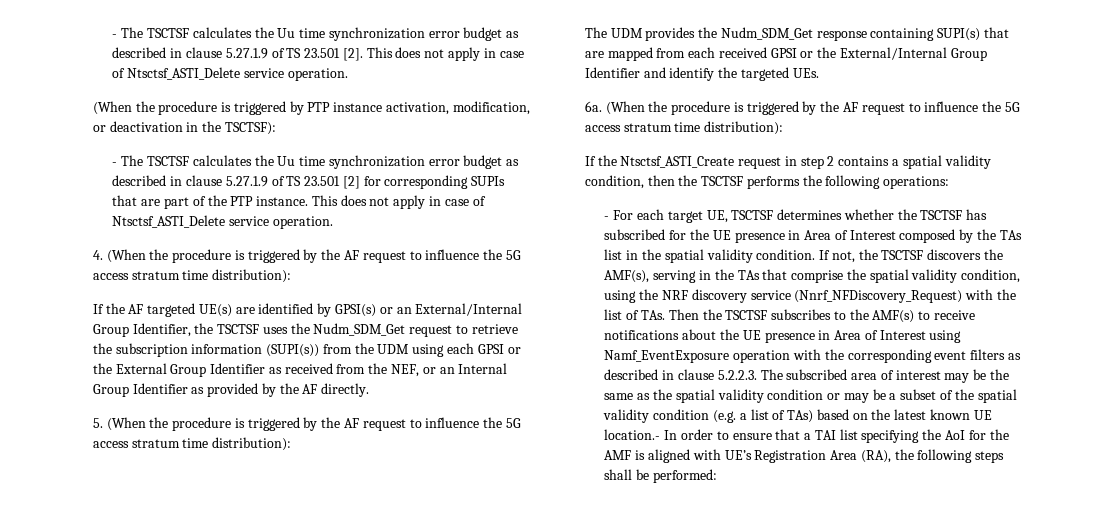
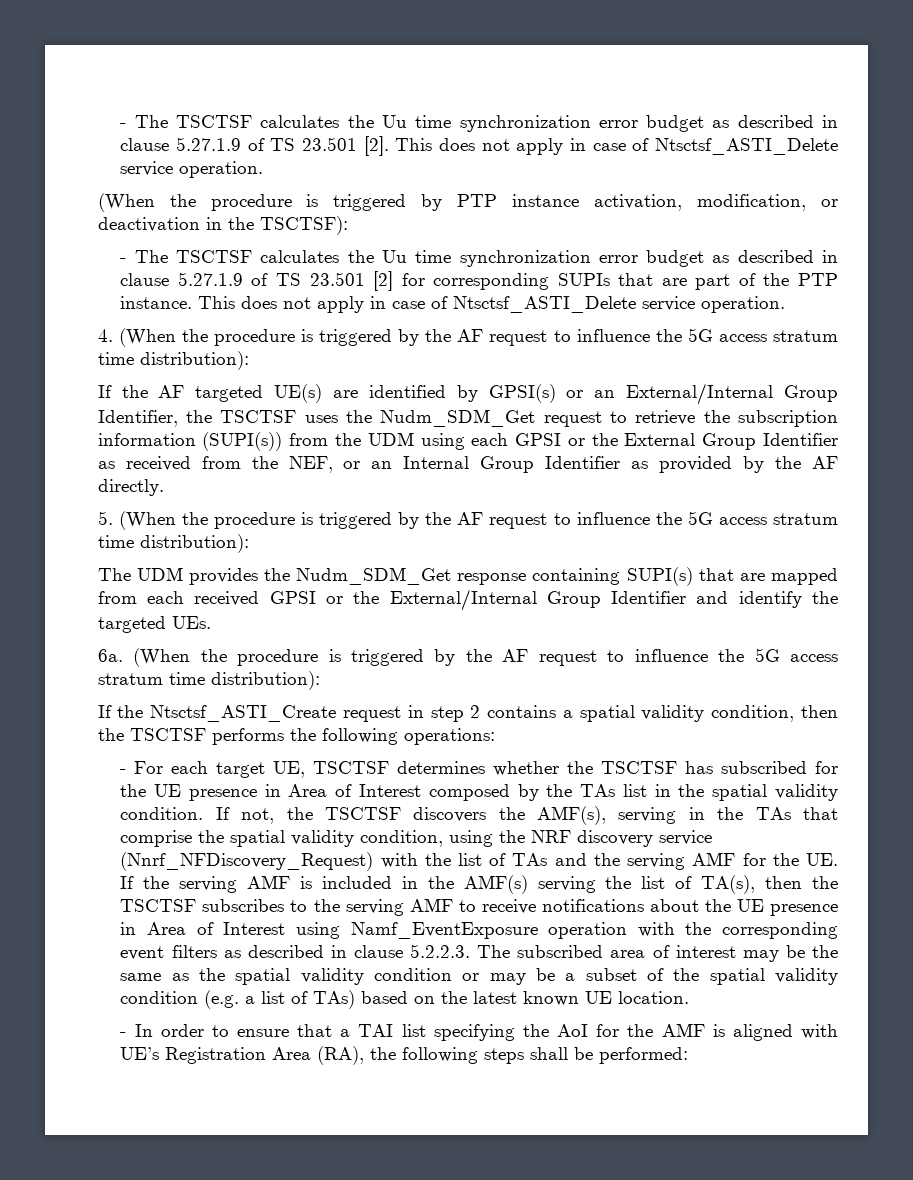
- If not, the TSCTSF discovers the AMF(s), serving in the TAs that comprise the spatial validity condition, using the NRF discovery service (Nnrf_NFDiscovery_Request) with the list of TAs. Then the TSCTSF subscribes to the AMF(s) to receive notifications about the UE presence in Area of Interest using Namf_EventExposure operation with the corresponding event filters as described in clause 5.2.2.3. The subscribed area of interest may be the same as the spatial validity condition or may be a subset of the spatial validity condition (e.g. a list of TAs) based on the latest known UE location.- In order to ensure that a TAI list specifying the AoI for the AMF is aligned with UE’s Registration Area (RA), the following steps shall be performed:
+ If not, the TSCTSF discovers the AMF(s), serving in the TAs that comprise the spatial validity condition, using the NRF discovery service (Nnrf_NFDiscovery_Request) with the list of TAs and the serving AMF for the UE. If the serving AMF is included in the AMF(s) serving the list of TA(s), then the TSCTSF subscribes to the serving AMF to receive notifications about the UE presence in Area of Interest using Namf_EventExposure operation with the corresponding event filters as described in clause 5.2.2.3. The subscribed area of interest may be the same as the spatial validity condition or may be a subset of the spatial validity condition (e.g. a list of TAs) based on the latest known UE location.
+ - In order to ensure that a TAI list specifying the AoI for the AMF is aligned with UE’s Registration Area (RA), the following steps shall be performed:

